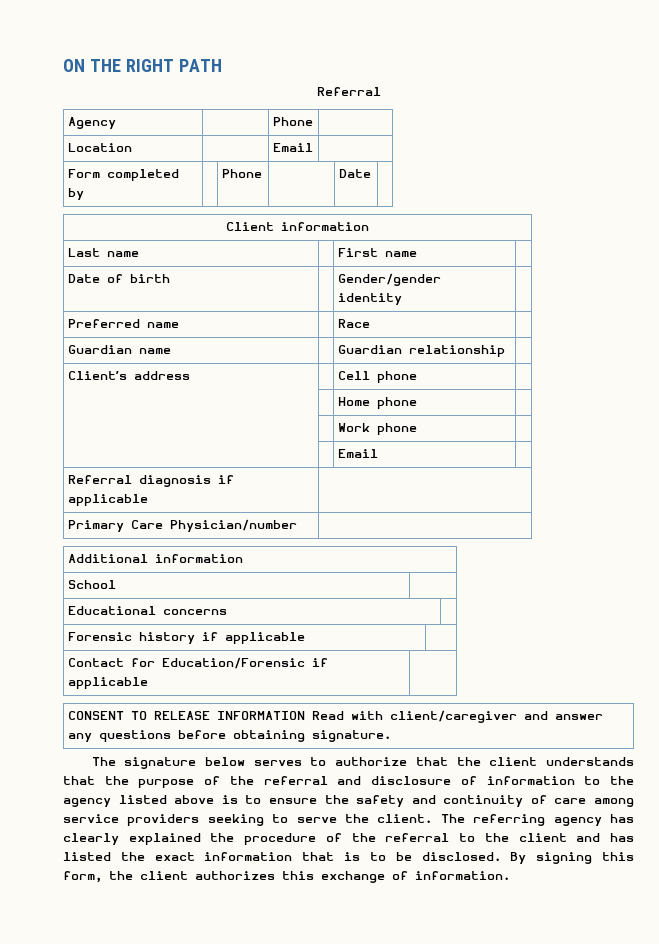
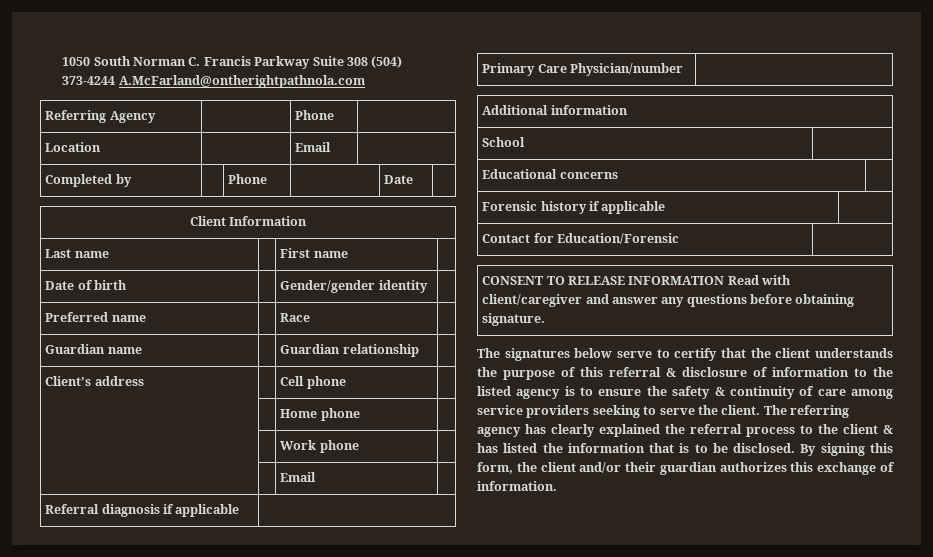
- ON THE RIGHT PATH
- Referral
- Agency | | Phone |
+ 1050 South Norman C. Francis Parkway Suite 308 (504) 373-4244 A.McFarland@ontherightpathnola.com
+ Referring Agency | | Phone |
- Form completed by | | Phone | | Date |
+ Completed by | | Phone | | Date |
- Client information
+ Client Information
- Contact for Education/Forensic if applicable |
+ Contact for Education/Forensic |
- The signature below serves to authorize that the client understands that the purpose of the referral and disclosure of information to the agency listed above is to ensure the safety and continuity of care among service providers seeking to serve the client.
+ The signatures below serve to certify that the client understands the purpose of this referral & disclosure of information to the listed agency is to ensure the safety & continuity of care among service providers seeking to serve the client.
- The referring agency has clearly explained the procedure of the referral to the client and has listed the exact information that is to be disclosed.
+ The referring agency has clearly explained the referral process to the client & has listed the information that is to be disclosed.
- By signing this form, the client authorizes this exchange of information.
+ By signing this form, the client and/or their guardian authorizes this exchange of information.

